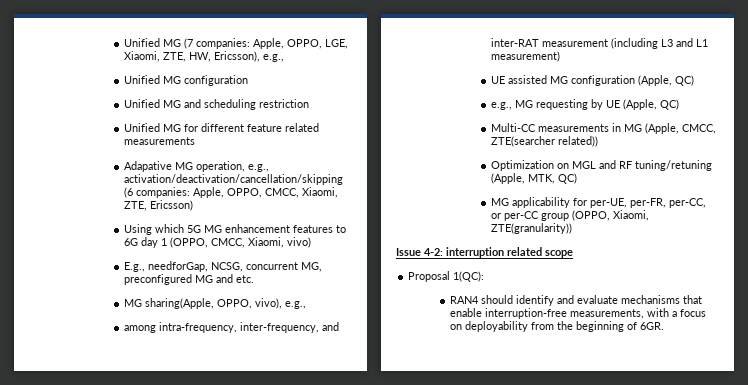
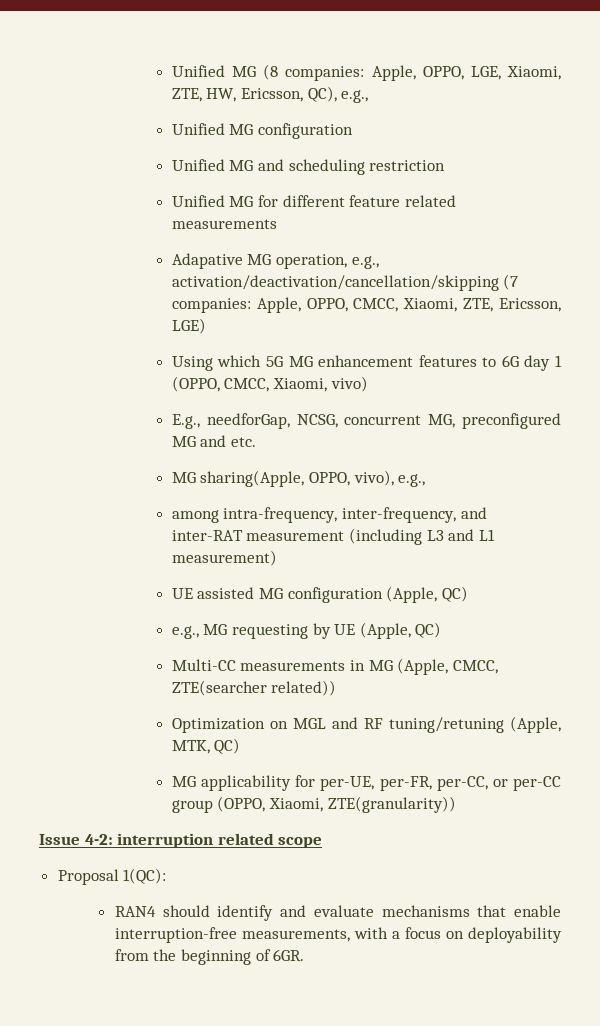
- Unified MG (7 companies: Apple, OPPO, LGE, Xiaomi, ZTE, HW, Ericsson), e.g.,
+ Unified MG (8 companies: Apple, OPPO, LGE, Xiaomi, ZTE, HW, Ericsson, QC), e.g.,
- Adapative MG operation, e.g., activation/deactivation/cancellation/skipping (6 companies: Apple, OPPO, CMCC, Xiaomi, ZTE, Ericsson)
+ Adapative MG operation, e.g., activation/deactivation/cancellation/skipping (7 companies: Apple, OPPO, CMCC, Xiaomi, ZTE, Ericsson, LGE)

